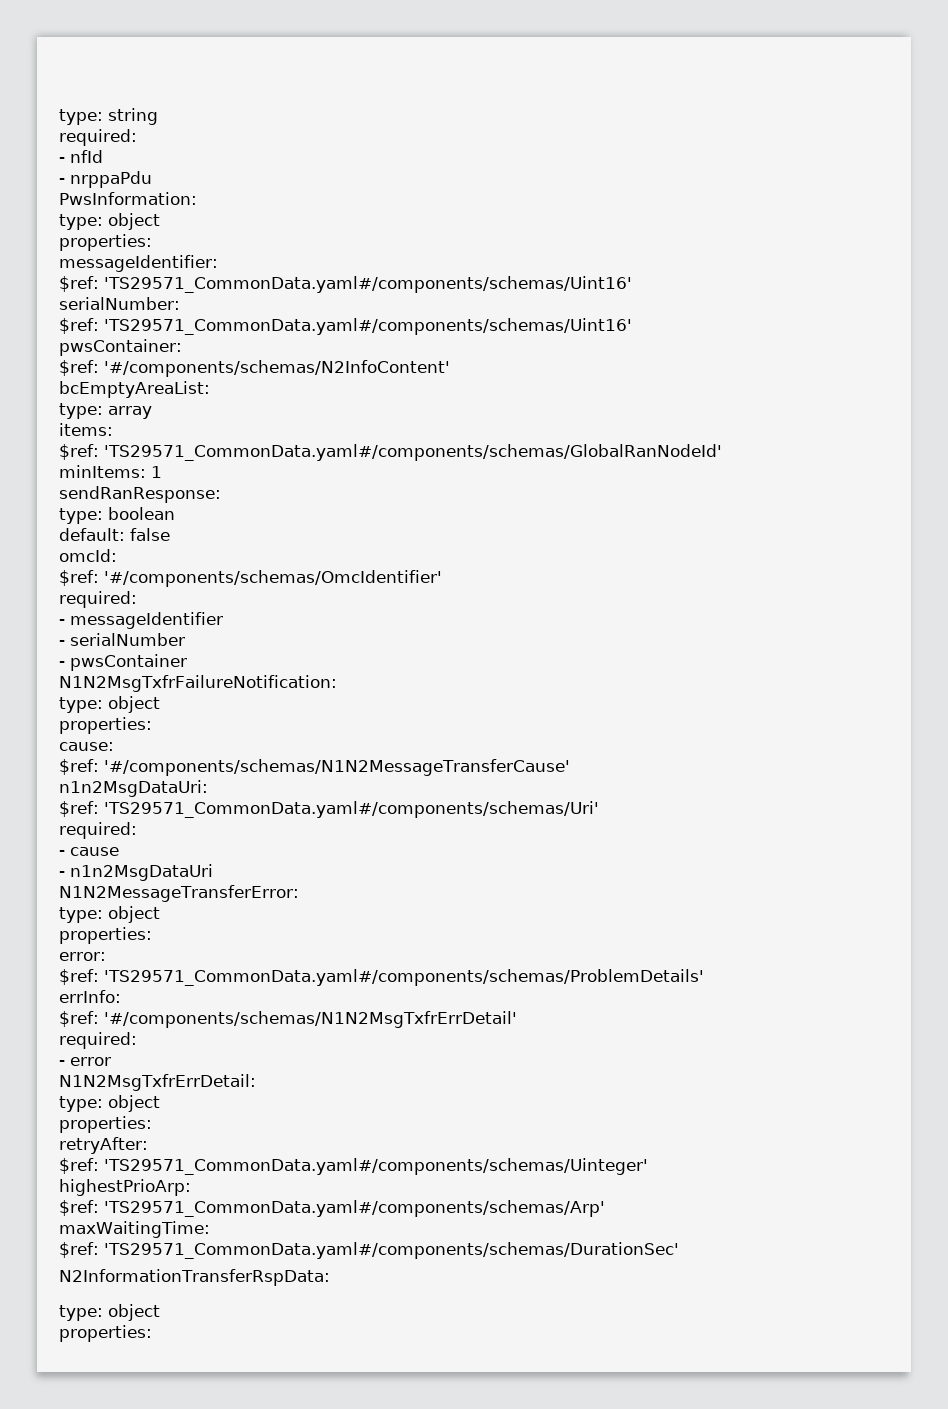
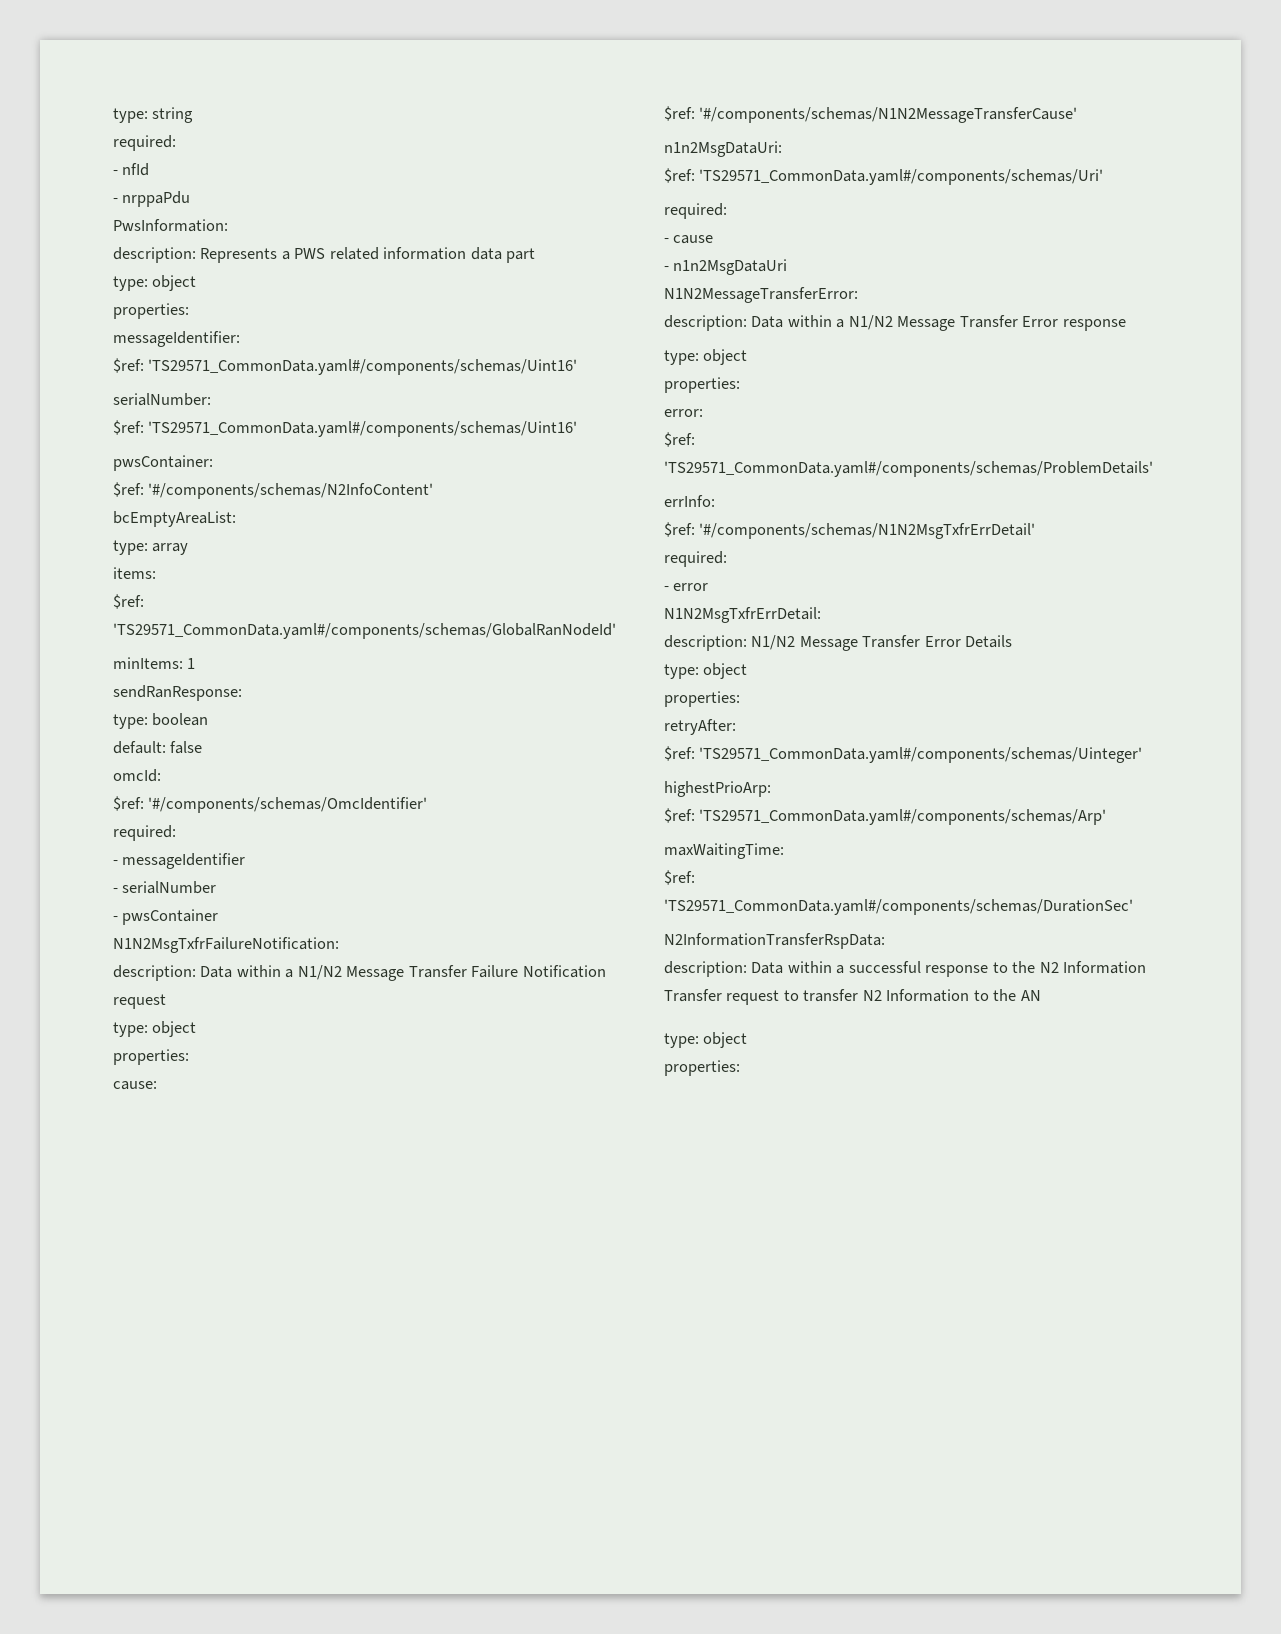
+ description: Represents a PWS related information data part
+ description: Data within a N1/N2 Message Transfer Failure Notification request
+ description: Data within a N1/N2 Message Transfer Error response
+ description: N1/N2 Message Transfer Error Details
+ description: Data within a successful response to the N2 Information Transfer request to transfer N2 Information to the AN

